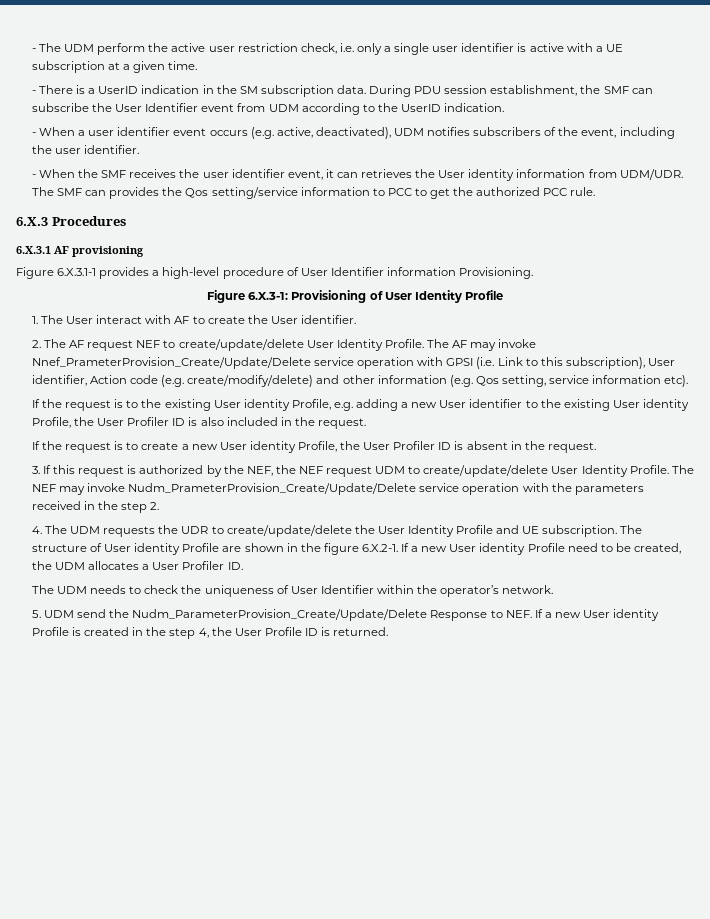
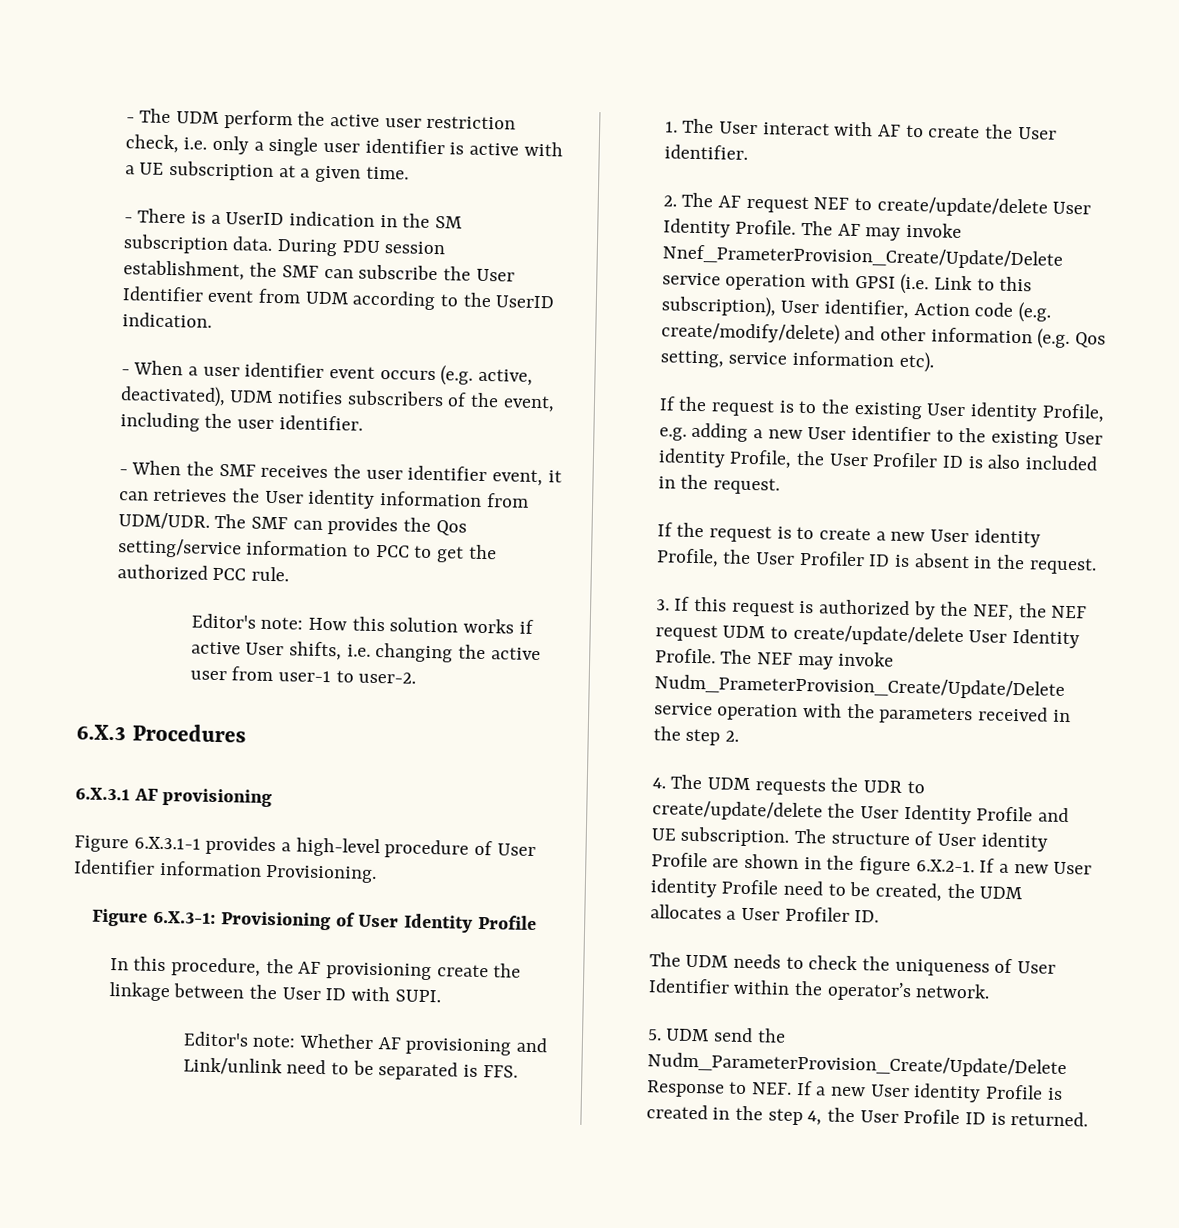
+ Editor's note: How this solution works if active User shifts, i.e. changing the active user from user-1 to user-2.
+ In this procedure, the AF provisioning create the linkage between the User ID with SUPI.
+ Editor's note: Whether AF provisioning and Link/unlink need to be separated is FFS.

